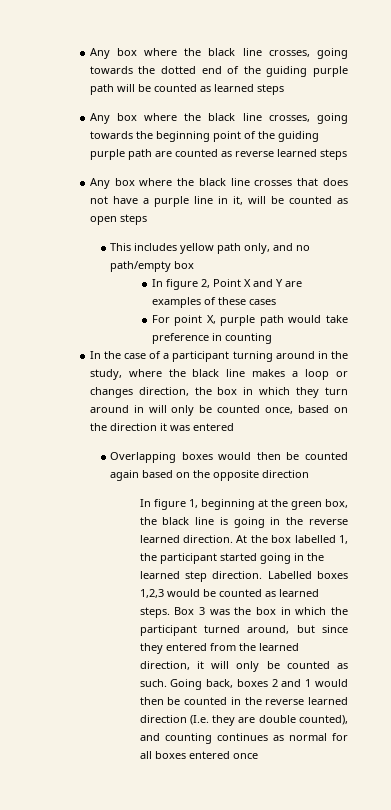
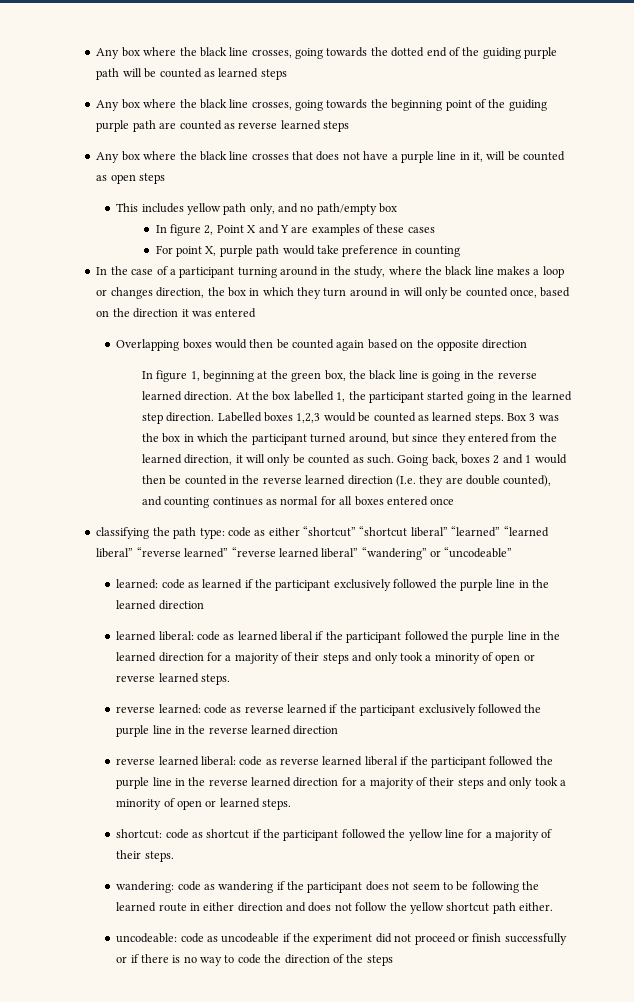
+ classifying the path type: code as either “shortcut” “shortcut liberal” “learned” “learned liberal” “reverse learned” “reverse learned liberal” “wandering” or “uncodeable”
+ learned: code as learned if the participant exclusively followed the purple line in the learned direction
+ learned liberal: code as learned liberal if the participant followed the purple line in the learned direction for a majority of their steps and only took a minority of open or reverse learned steps.
+ reverse learned: code as reverse learned if the participant exclusively followed the purple line in the reverse learned direction
+ reverse learned liberal: code as reverse learned liberal if the participant followed the purple line in the reverse learned direction for a majority of their steps and only took a minority of open or learned steps.
+ shortcut: code as shortcut if the participant followed the yellow line for a majority of their steps.
+ wandering: code as wandering if the participant does not seem to be following the learned route in either direction and does not follow the yellow shortcut path either.
+ uncodeable: code as uncodeable if the experiment did not proceed or finish successfully or if there is no way to code the direction of the steps

